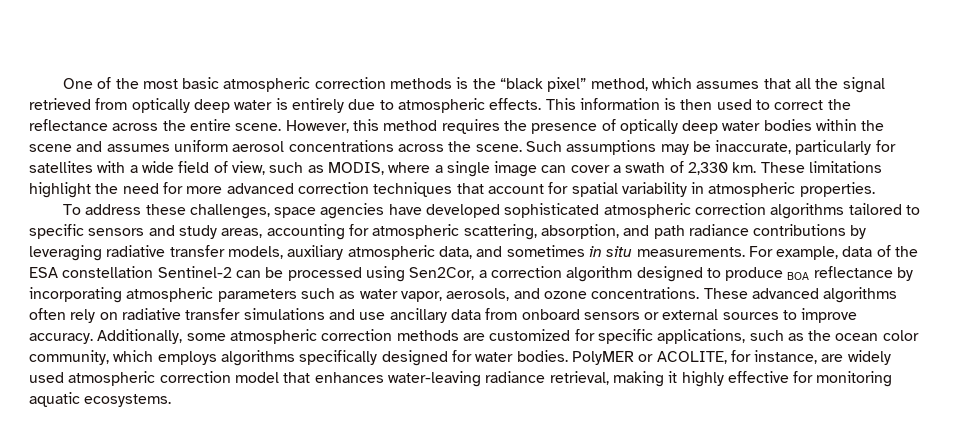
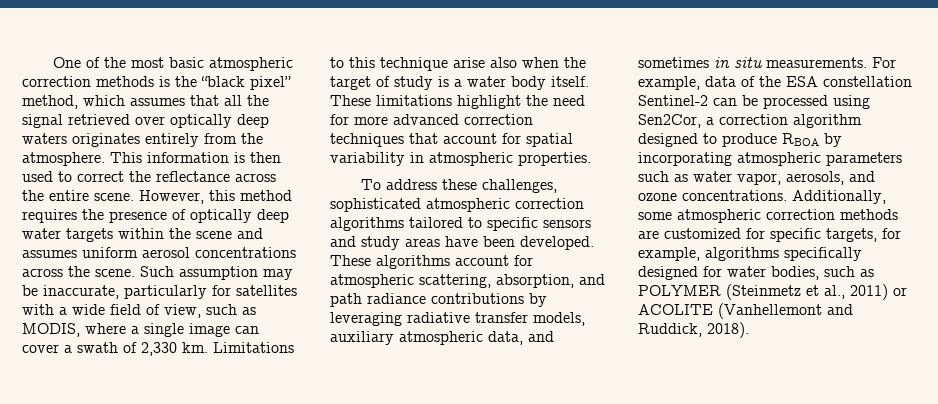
- One of the most basic atmospheric correction methods is the “black pixel” method, which assumes that all the signal retrieved from optically deep water is entirely due to atmospheric effects.
+ One of the most basic atmospheric correction methods is the “black pixel” method, which assumes that all the signal retrieved over optically deep waters originates entirely from the atmosphere.
- However, this method requires the presence of optically deep water bodies within the scene and assumes uniform aerosol concentrations across the scene.
+ However, this method requires the presence of optically deep water targets within the scene and assumes uniform aerosol concentrations across the scene.
- Such assumptions may be inaccurate, particularly for satellites with a wide field of view, such as MODIS, where a single image can cover a swath of 2,330 km.
+ Such assumption may be inaccurate, particularly for satellites with a wide field of view, such as MODIS, where a single image can cover a swath of 2,330 km.
+ Limitations to this technique arise also when the target of study is a water body itself.
- To address these challenges, space agencies have developed sophisticated atmospheric correction algorithms tailored to specific sensors and study areas, accounting for atmospheric scattering, absorption, and path radiance contributions by leveraging radiative transfer models, auxiliary atmospheric data, and sometimes in situ measurements.
+ To address these challenges, sophisticated atmospheric correction algorithms tailored to specific sensors and study areas have been developed. These algorithms account for atmospheric scattering, absorption, and path radiance contributions by leveraging radiative transfer models, auxiliary atmospheric data, and sometimes in situ measurements.
- For example, data of the ESA constellation Sentinel-2 can be processed using Sen2Cor, a correction algorithm designed to produce BOA reflectance by incorporating atmospheric parameters such as water vapor, aerosols, and ozone concentrations.
+ For example, data of the ESA constellation Sentinel-2 can be processed using Sen2Cor, a correction algorithm designed to produce RBOA by incorporating atmospheric parameters such as water vapor, aerosols, and ozone concentrations.
- These advanced algorithms often rely on radiative transfer simulations and use ancillary data from onboard sensors or external sources to improve accuracy.
- Additionally, some atmospheric correction methods are customized for specific applications, such as the ocean color community, which employs algorithms specifically designed for water bodies. PolyMER or ACOLITE, for instance, are widely used atmospheric correction model that enhances water-leaving radiance retrieval, making it highly effective for monitoring aquatic ecosystems.
+ Additionally, some atmospheric correction methods are customized for specific targets, for example, algorithms specifically designed for water bodies, such as POLYMER (Steinmetz et al., 2011) or ACOLITE (Vanhellemont and Ruddick, 2018).

